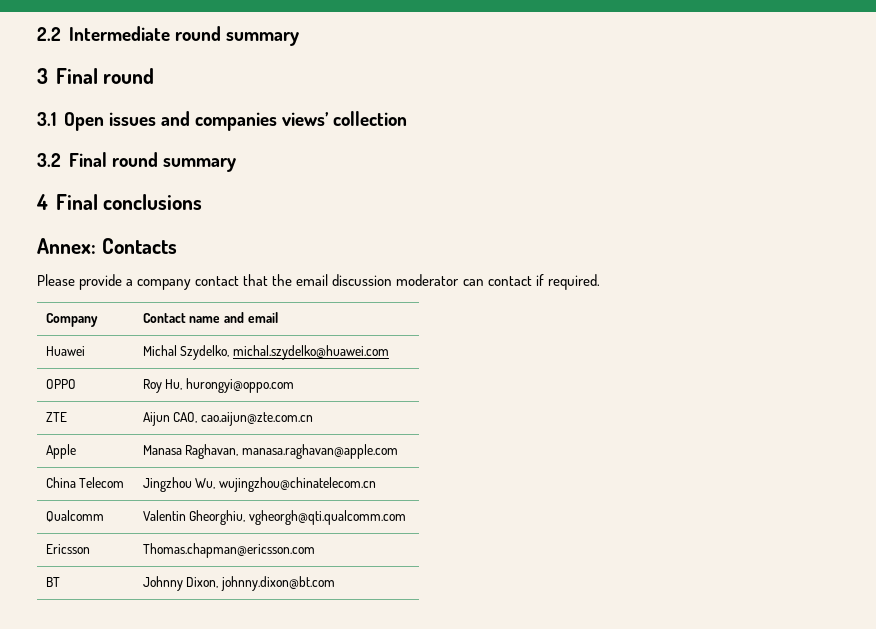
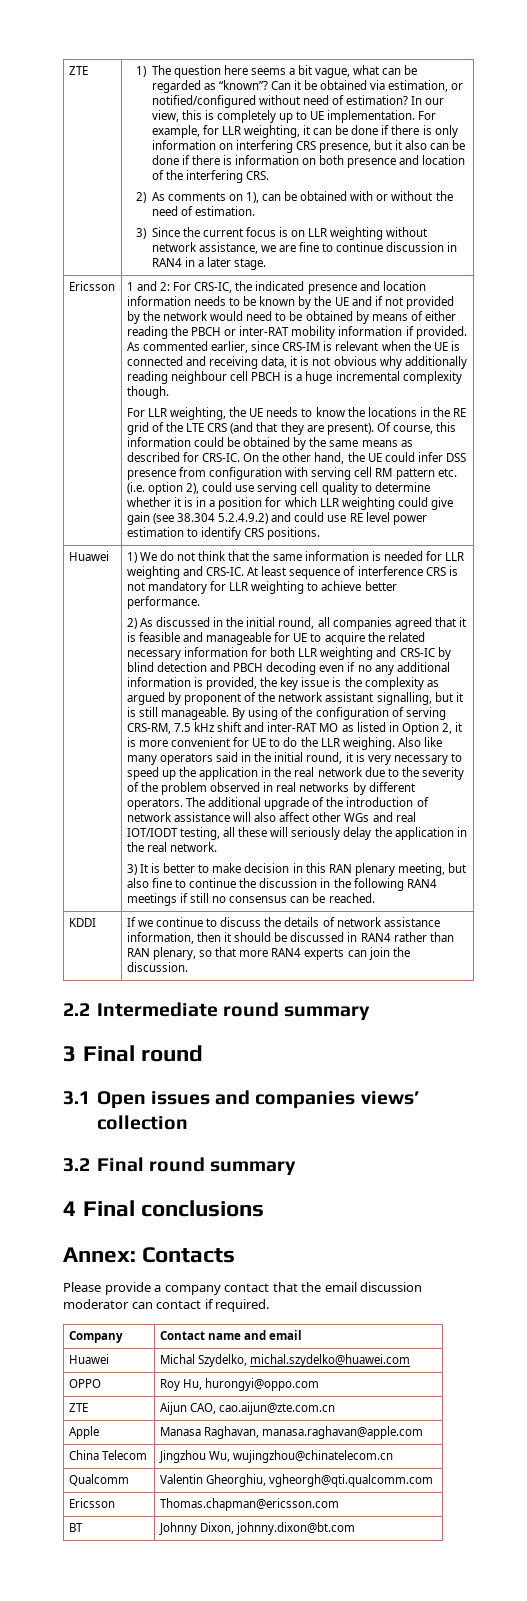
+ ZTE | 1) The question here seems a bit vague, what can be regarded as “known”? Can it be obtained via estimation, or notified/configured without need of estimation? In our view, this is completely up to UE implementation. For example, for LLR weighting, it can be done if there is only information on interfering CRS presence, but it also can be done if there is information on both presence and location of the interfering CRS.
+ 2) As comments on 1), can be obtained with or without the need of estimation.
+ 3) Since the current focus is on LLR weighting without network assistance, we are fine to continue discussion in RAN4 in a later stage.
+ Ericsson | 1 and 2: For CRS-IC, the indicated presence and location information needs to be known by the UE and if not provided by the network would need to be obtained by means of either reading the PBCH or inter-RAT mobility information if provided. As commented earlier, since CRS-IM is relevant when the UE is connected and receiving data, it is not obvious why additionally reading neighbour cell PBCH is a huge incremental complexity though.
+ For LLR weighting, the UE needs to know the locations in the RE grid of the LTE CRS (and that they are present). Of course, this information could be obtained by the same means as described for CRS-IC. On the other hand, the UE could infer DSS presence from configuration with serving cell RM pattern etc. (i.e. option 2), could use serving cell quality to determine whether it is in a position for which LLR weighting could give gain (see 38.304 5.2.4.9.2) and could use RE level power estimation to identify CRS positions.
+ Huawei | 1) We do not think that the same information is needed for LLR weighting and CRS-IC. At least sequence of interference CRS is not mandatory for LLR weighting to achieve better performance.
+ 2) As discussed in the initial round, all companies agreed that it is feasible and manageable for UE to acquire the related necessary information for both LLR weighting and CRS-IC by blind detection and PBCH decoding even if no any additional information is provided, the key issue is the complexity as argued by proponent of the network assistant signalling, but it is still manageable. By using of the configuration of serving CRS-RM, 7.5 kHz shift and inter-RAT MO as listed in Option 2, it is more convenient for UE to do the LLR weighing. Also like many operators said in the initial round, it is very necessary to speed up the application in the real network due to the severity of the problem observed in real networks by different operators. The additional upgrade of the introduction of network assistance will also affect other WGs and real IOT/IODT testing, all these will seriously delay the application in the real network.
+ 3) It is better to make decision in this RAN plenary meeting, but also fine to continue the discussion in the following RAN4 meetings if still no consensus can be reached.
+ KDDI | If we continue to discuss the details of network assistance information, then it should be discussed in RAN4 rather than RAN plenary, so that more RAN4 experts can join the discussion.

